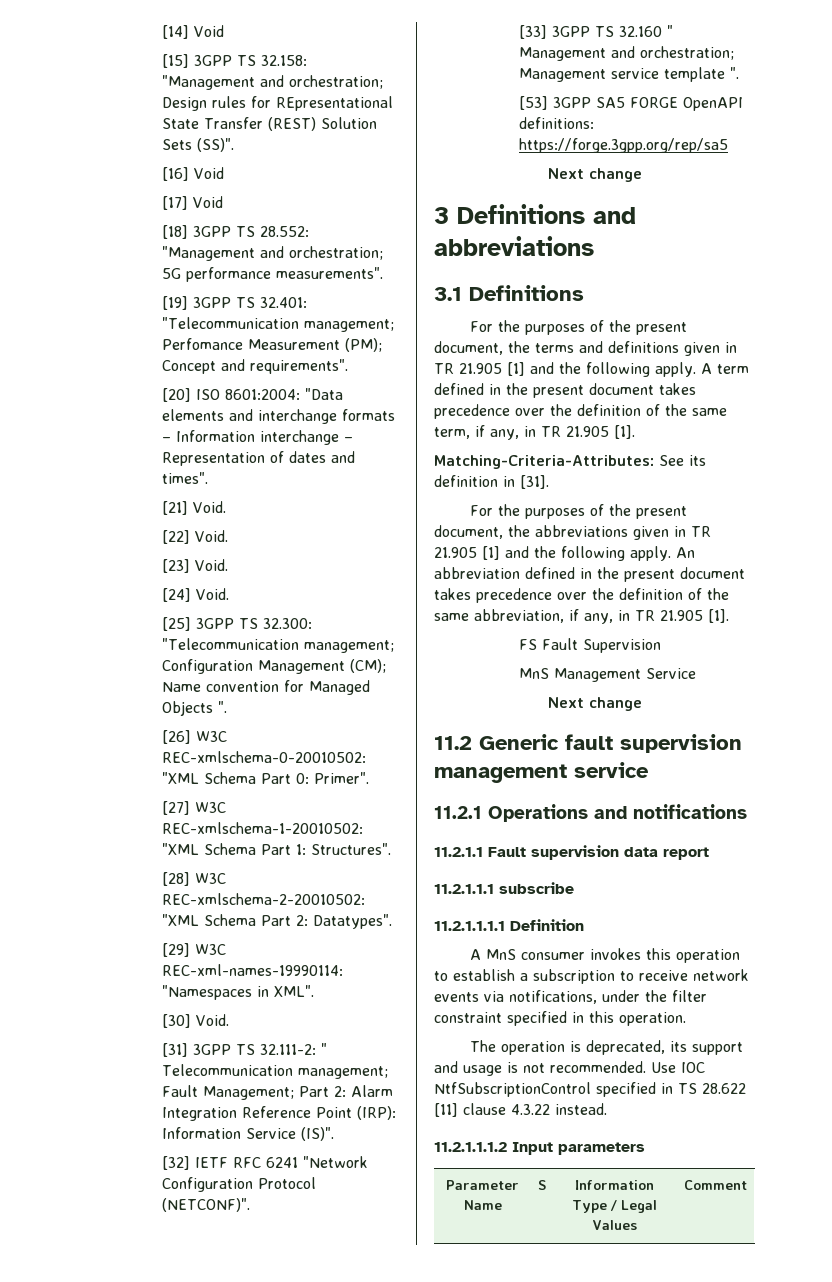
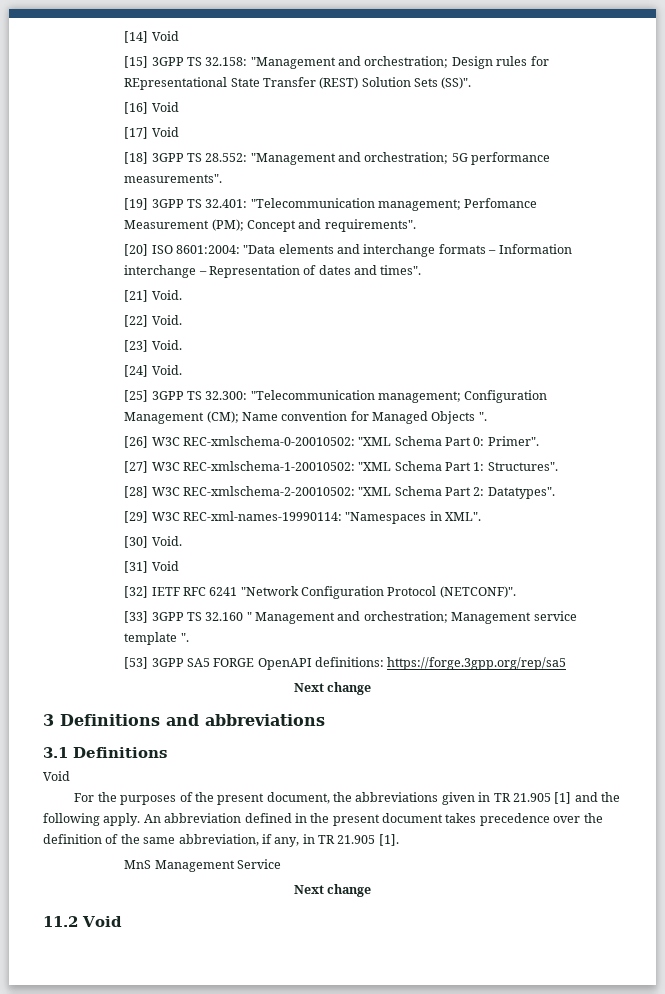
- [31] 3GPP TS 32.111-2: " Telecommunication management; Fault Management; Part 2: Alarm Integration Reference Point (IRP): Information Service (IS)".
+ [31] Void
  3.1 Definitions
- For the purposes of the present document, the terms and definitions given in TR 21.905 [1] and the following apply. A term defined in the present document takes precedence over the definition of the same term, if any, in TR 21.905 [1].
- Matching-Criteria-Attributes: See its definition in [31].
+ Void
- FS Fault Supervision
- 11.2 Generic fault supervision management service
- 11.2.1 Operations and notifications
- 11.2.1.1 Fault supervision data report
- 11.2.1.1.1 subscribe
- 11.2.1.1.1.1 Definition
- A MnS consumer invokes this operation to establish a subscription to receive network events via notifications, under the filter constraint specified in this operation.
- The operation is deprecated, its support and usage is not recommended. Use IOC NtfSubscriptionControl specified in TS 28.622 [11] clause 4.3.22 instead.
- 11.2.1.1.1.2 Input parameters
- Parameter Name | S | Information Type / Legal Values | Comment
+ 11.2 Void

